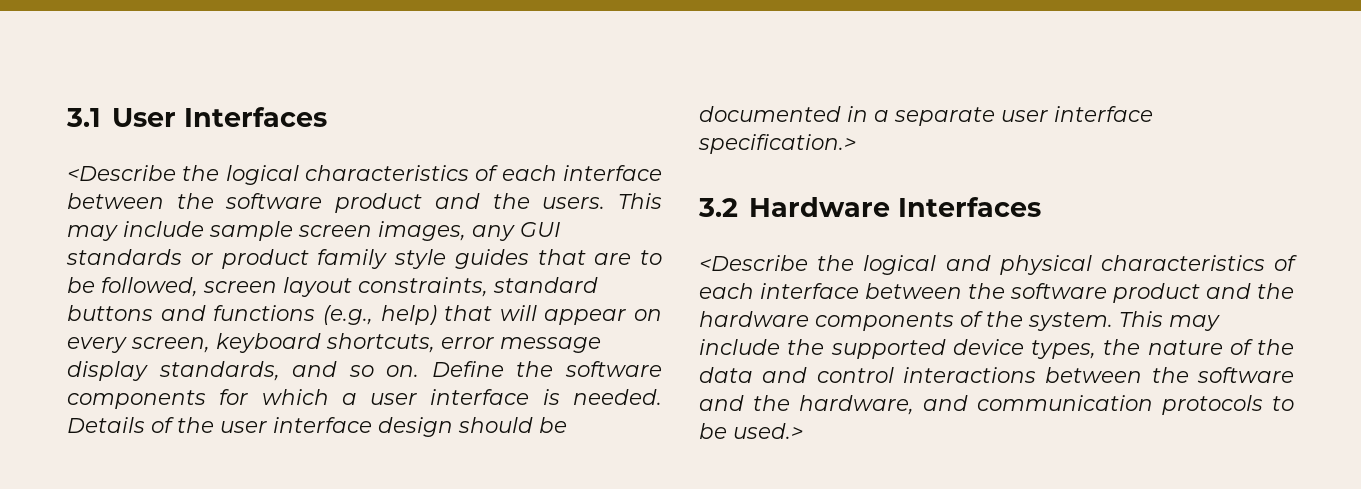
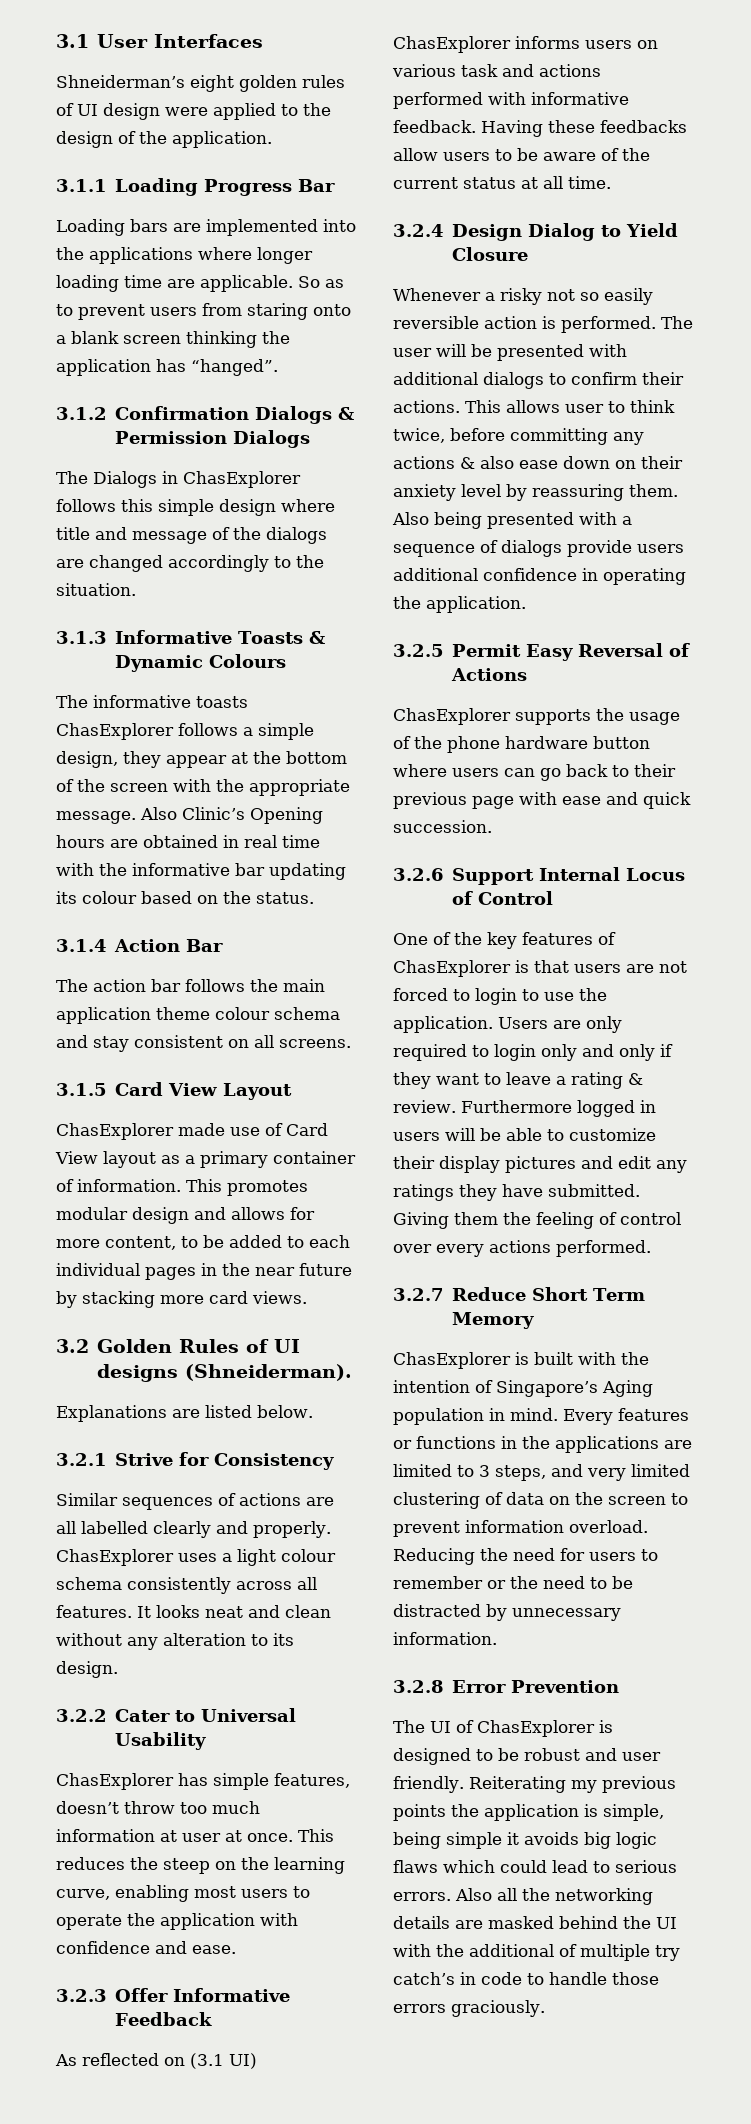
- <Describe the logical characteristics of each interface between the software product and the users. This may include sample screen images, any GUI standards or product family style guides that are to be followed, screen layout constraints, standard buttons and functions (e.g., help) that will appear on every screen, keyboard shortcuts, error message display standards, and so on. Define the software components for which a user interface is needed. Details of the user interface design should be documented in a separate user interface specification.>
- 3.2 Hardware Interfaces
- <Describe the logical and physical characteristics of each interface between the software product and the hardware components of the system. This may include the supported device types, the nature of the data and control interactions between the software and the hardware, and communication protocols to be used.>
+ Shneiderman’s eight golden rules of UI design were applied to the design of the application.
+ 3.1.1 Loading Progress Bar
+ Loading bars are implemented into the applications where longer loading time are applicable. So as to prevent users from staring onto a blank screen thinking the application has “hanged”.
+ 3.1.2 Confirmation Dialogs & Permission Dialogs
+ The Dialogs in ChasExplorer follows this simple design where title and message of the dialogs are changed accordingly to the situation.
+ 3.1.3 Informative Toasts & Dynamic Colours
+ The informative toasts ChasExplorer follows a simple design, they appear at the bottom of the screen with the appropriate message. Also Clinic’s Opening hours are obtained in real time with the informative bar updating its colour based on the status.
+ 3.1.4 Action Bar
+ The action bar follows the main application theme colour schema and stay consistent on all screens.
+ 3.1.5 Card View Layout
+ ChasExplorer made use of Card View layout as a primary container of information. This promotes modular design and allows for more content, to be added to each individual pages in the near future by stacking more card views.
+ 3.2 Golden Rules of UI designs (Shneiderman).
+ Explanations are listed below.
+ 3.2.1 Strive for Consistency
+ Similar sequences of actions are all labelled clearly and properly. ChasExplorer uses a light colour schema consistently across all features. It looks neat and clean without any alteration to its design.
+ 3.2.2 Cater to Universal Usability
+ ChasExplorer has simple features, doesn’t throw too much information at user at once. This reduces the steep on the learning curve, enabling most users to operate the application with confidence and ease.
+ 3.2.3 Offer Informative Feedback
+ As reflected on (3.1 UI) ChasExplorer informs users on various task and actions performed with informative feedback. Having these feedbacks allow users to be aware of the current status at all time.
+ 3.2.4 Design Dialog to Yield Closure
+ Whenever a risky not so easily reversible action is performed. The user will be presented with additional dialogs to confirm their actions. This allows user to think twice, before committing any actions & also ease down on their anxiety level by reassuring them. Also being presented with a sequence of dialogs provide users additional confidence in operating the application.
+ 3.2.5 Permit Easy Reversal of Actions
+ ChasExplorer supports the usage of the phone hardware button where users can go back to their previous page with ease and quick succession.
+ 3.2.6 Support Internal Locus of Control
+ One of the key features of ChasExplorer is that users are not forced to login to use the application. Users are only required to login only and only if they want to leave a rating & review. Furthermore logged in users will be able to customize their display pictures and edit any ratings they have submitted. Giving them the feeling of control over every actions performed.
+ 3.2.7 Reduce Short Term Memory
+ ChasExplorer is built with the intention of Singapore’s Aging population in mind. Every features or functions in the applications are limited to 3 steps, and very limited clustering of data on the screen to prevent information overload. Reducing the need for users to remember or the need to be distracted by unnecessary information.
+ 3.2.8 Error Prevention
+ The UI of ChasExplorer is designed to be robust and user friendly. Reiterating my previous points the application is simple, being simple it avoids big logic flaws which could lead to serious errors. Also all the networking details are masked behind the UI with the additional of multiple try catch’s in code to handle those errors graciously.

